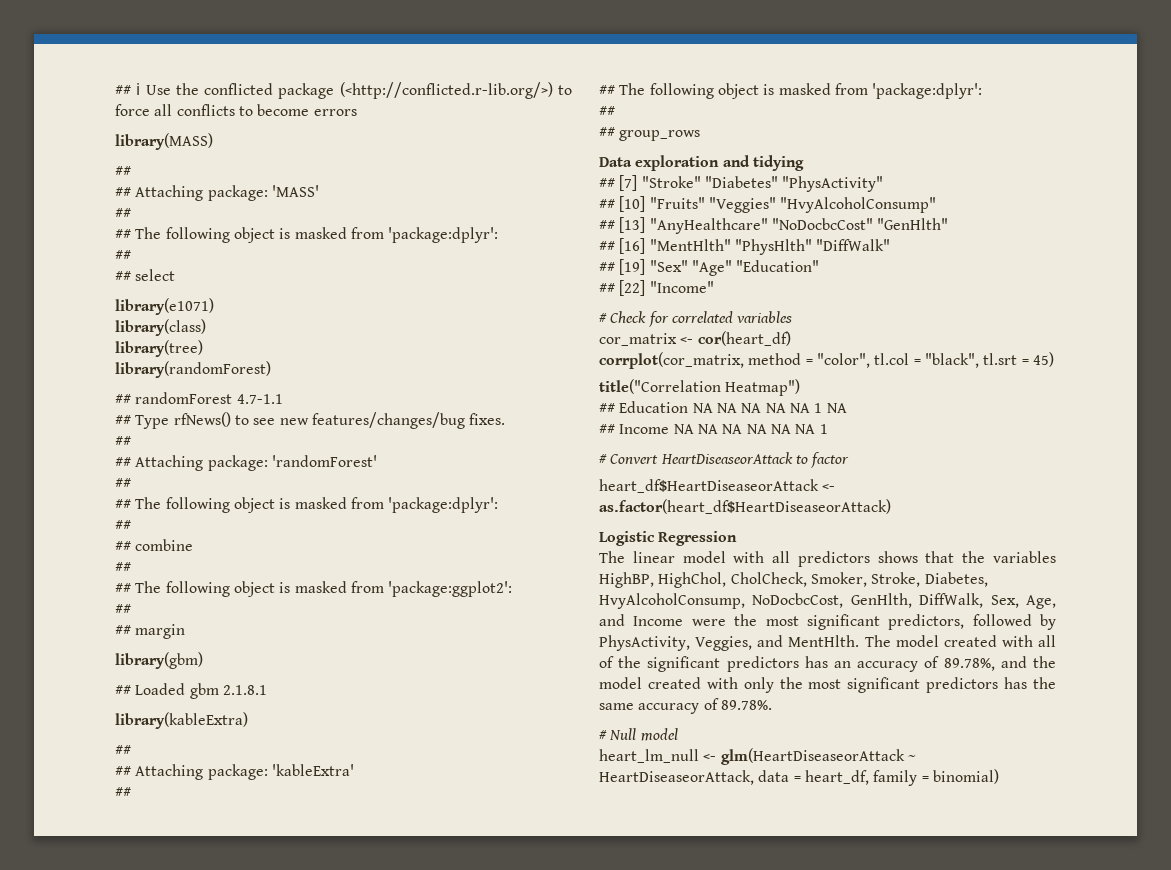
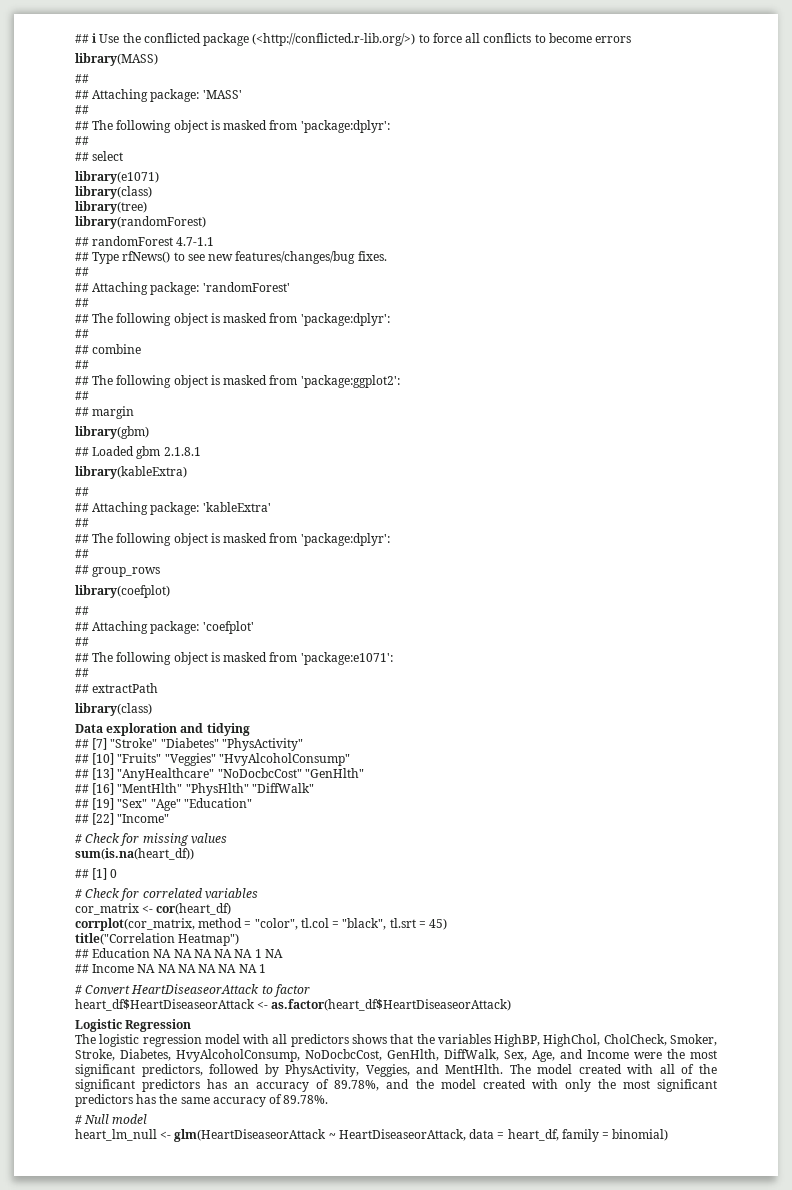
+ library(coefplot)
+ ##
+ ## Attaching package: 'coefplot'
+ ##
+ ## The following object is masked from 'package:e1071':
+ ##
+ ## extractPath
+ library(class)
+ # Check for missing values
+ sum(is.na(heart_df))
+ ## [1] 0
- The linear model with all predictors shows that the variables HighBP, HighChol, CholCheck, Smoker, Stroke, Diabetes, HvyAlcoholConsump, NoDocbcCost, GenHlth, DiffWalk, Sex, Age, and Income were the most significant predictors, followed by PhysActivity, Veggies, and MentHlth.
+ The logistic regression model with all predictors shows that the variables HighBP, HighChol, CholCheck, Smoker, Stroke, Diabetes, HvyAlcoholConsump, NoDocbcCost, GenHlth, DiffWalk, Sex, Age, and Income were the most significant predictors, followed by PhysActivity, Veggies, and MentHlth.

